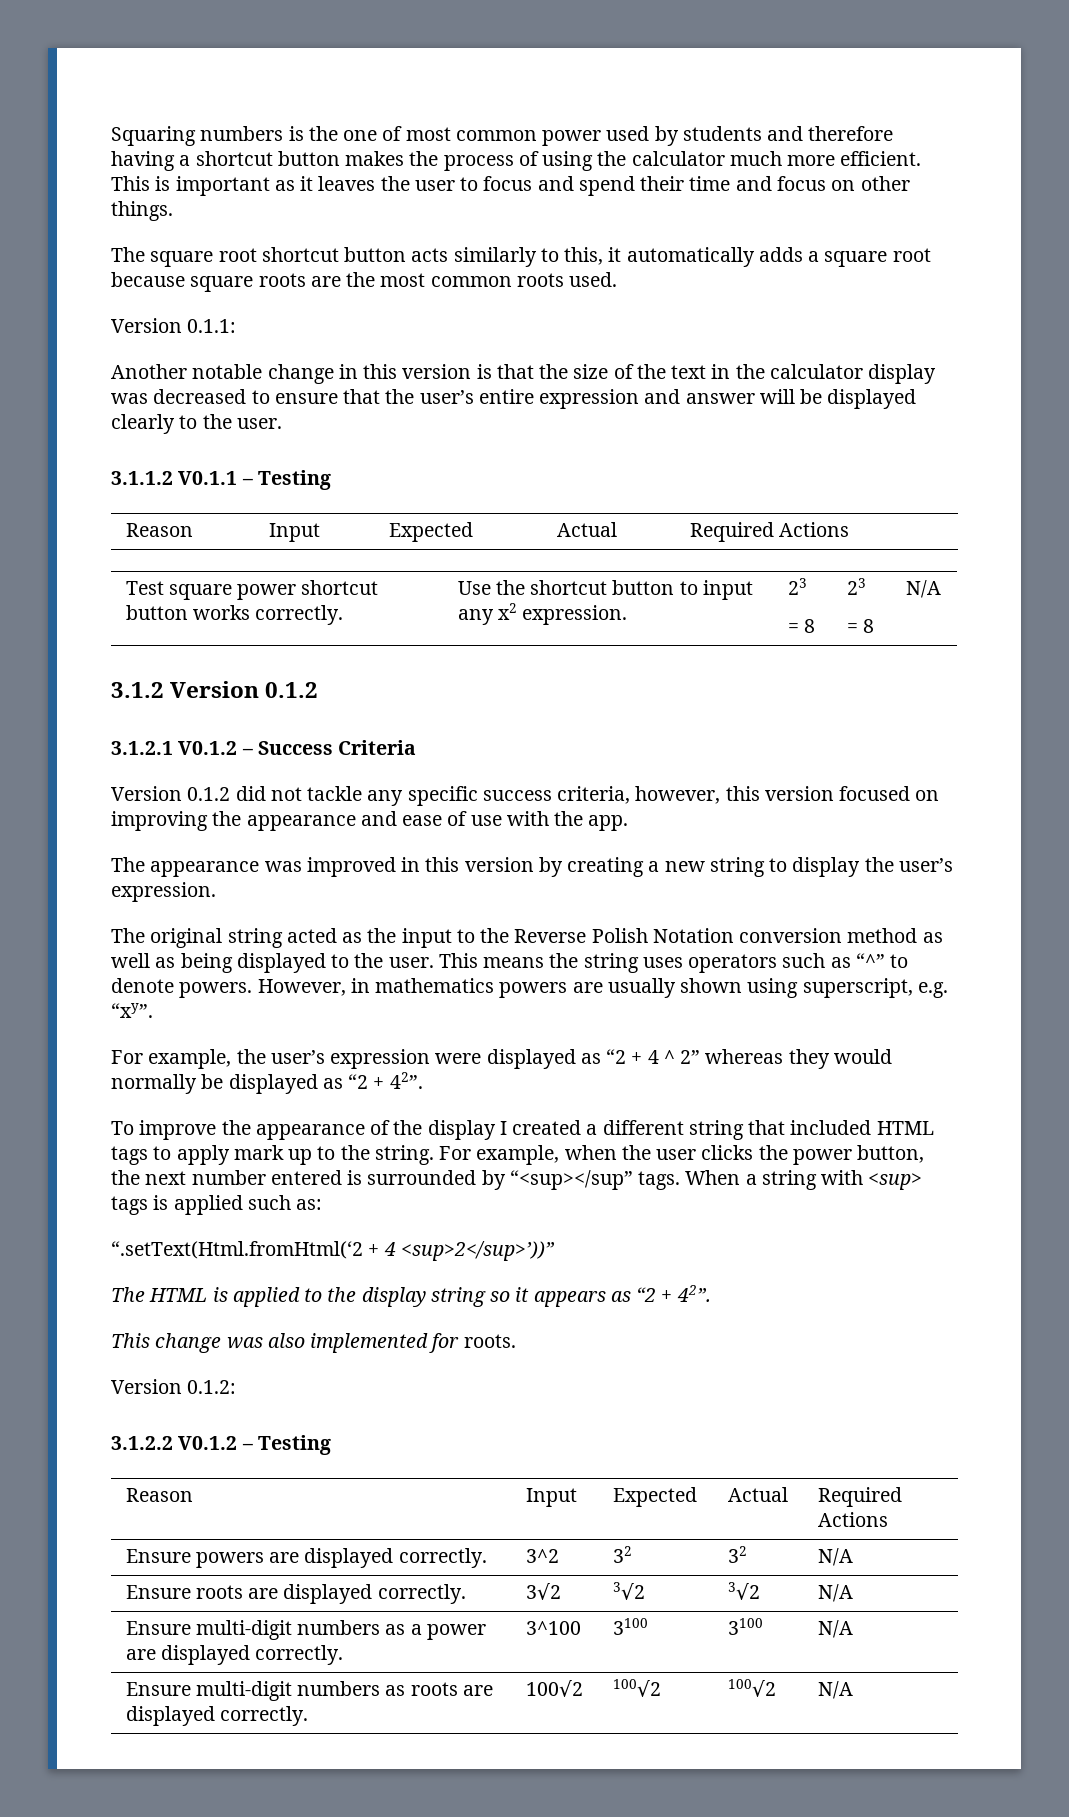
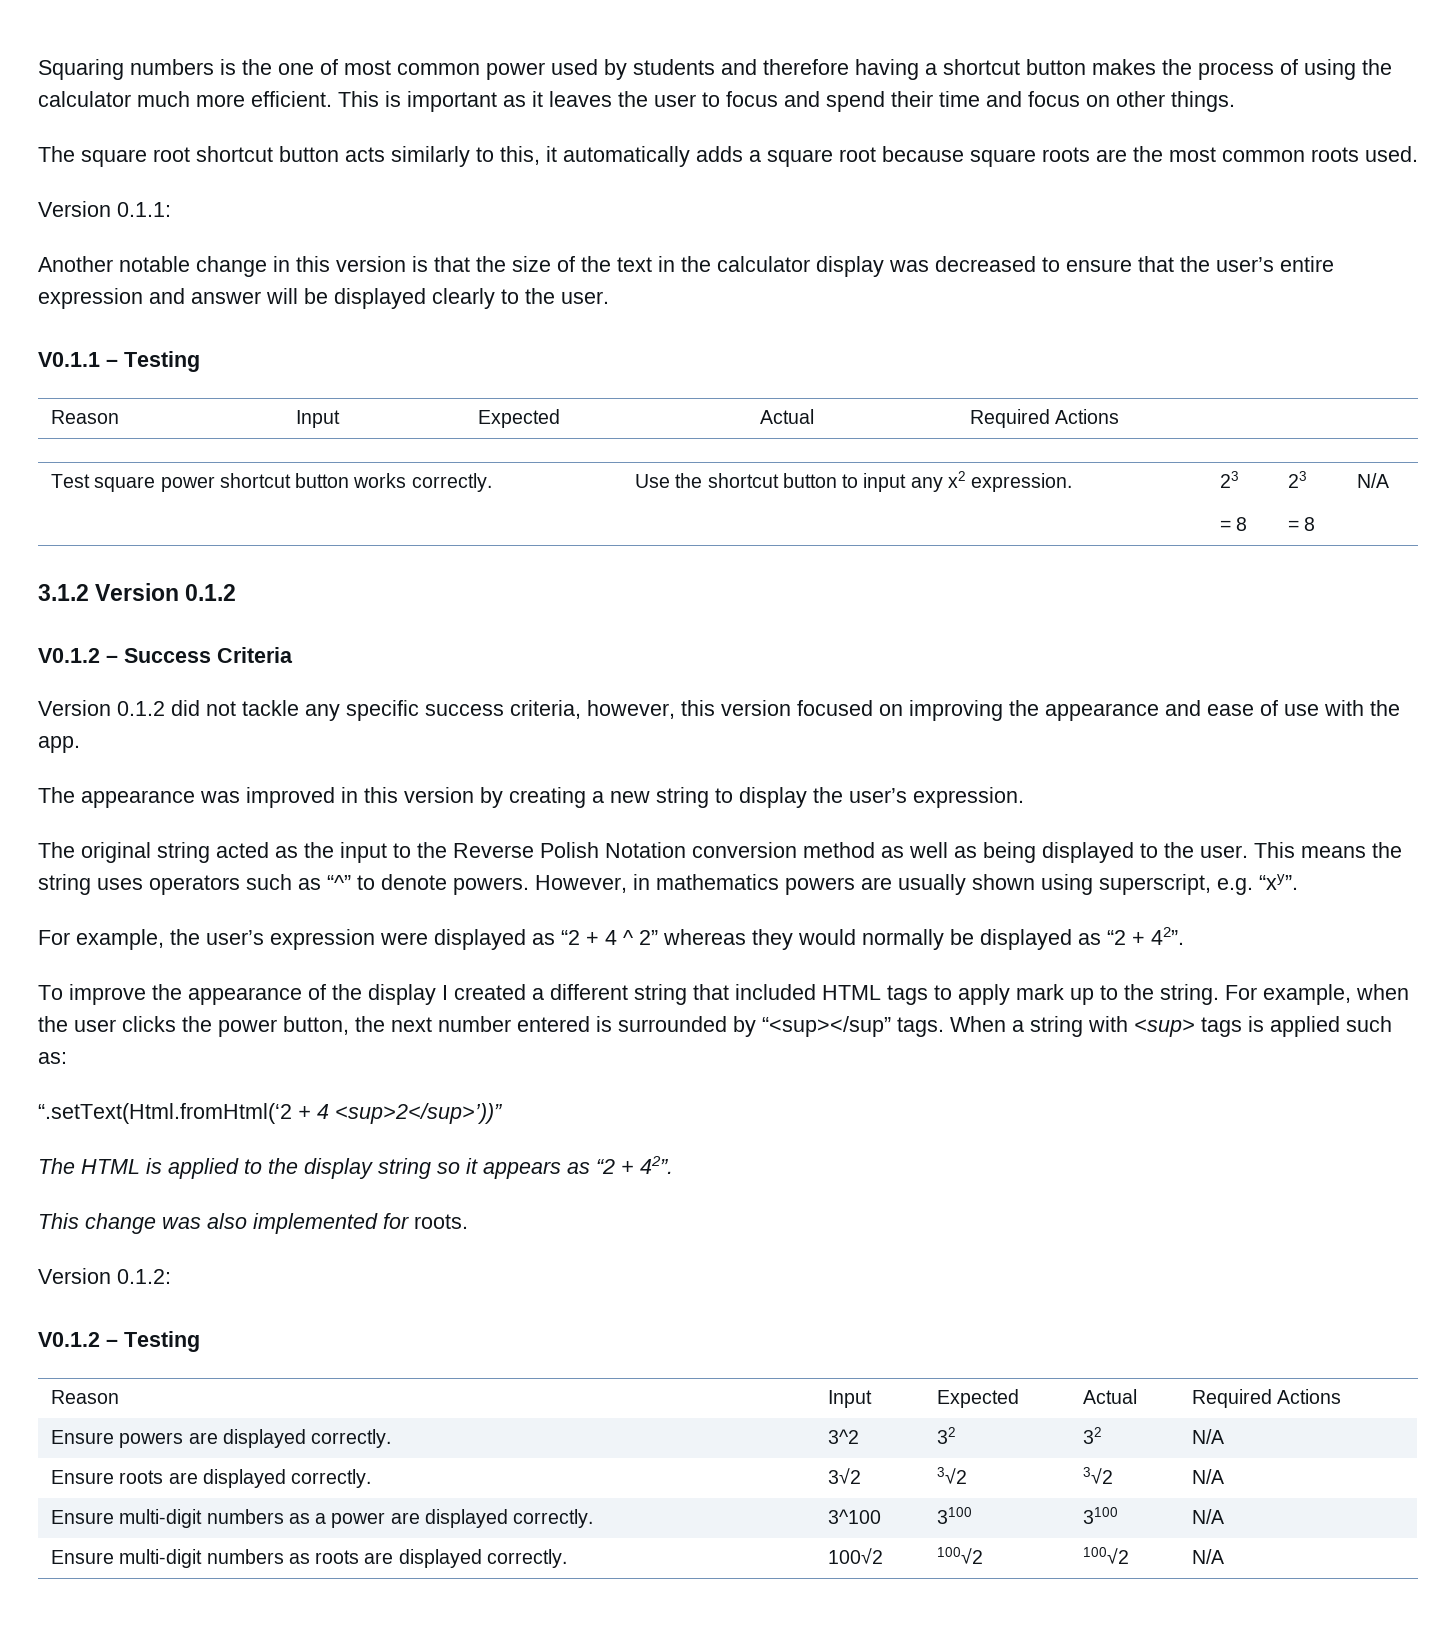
- 3.1.1.2 V0.1.1 – Testing
+ V0.1.1 – Testing
- 3.1.2.1 V0.1.2 – Success Criteria
+ V0.1.2 – Success Criteria
- 3.1.2.2 V0.1.2 – Testing
+ V0.1.2 – Testing

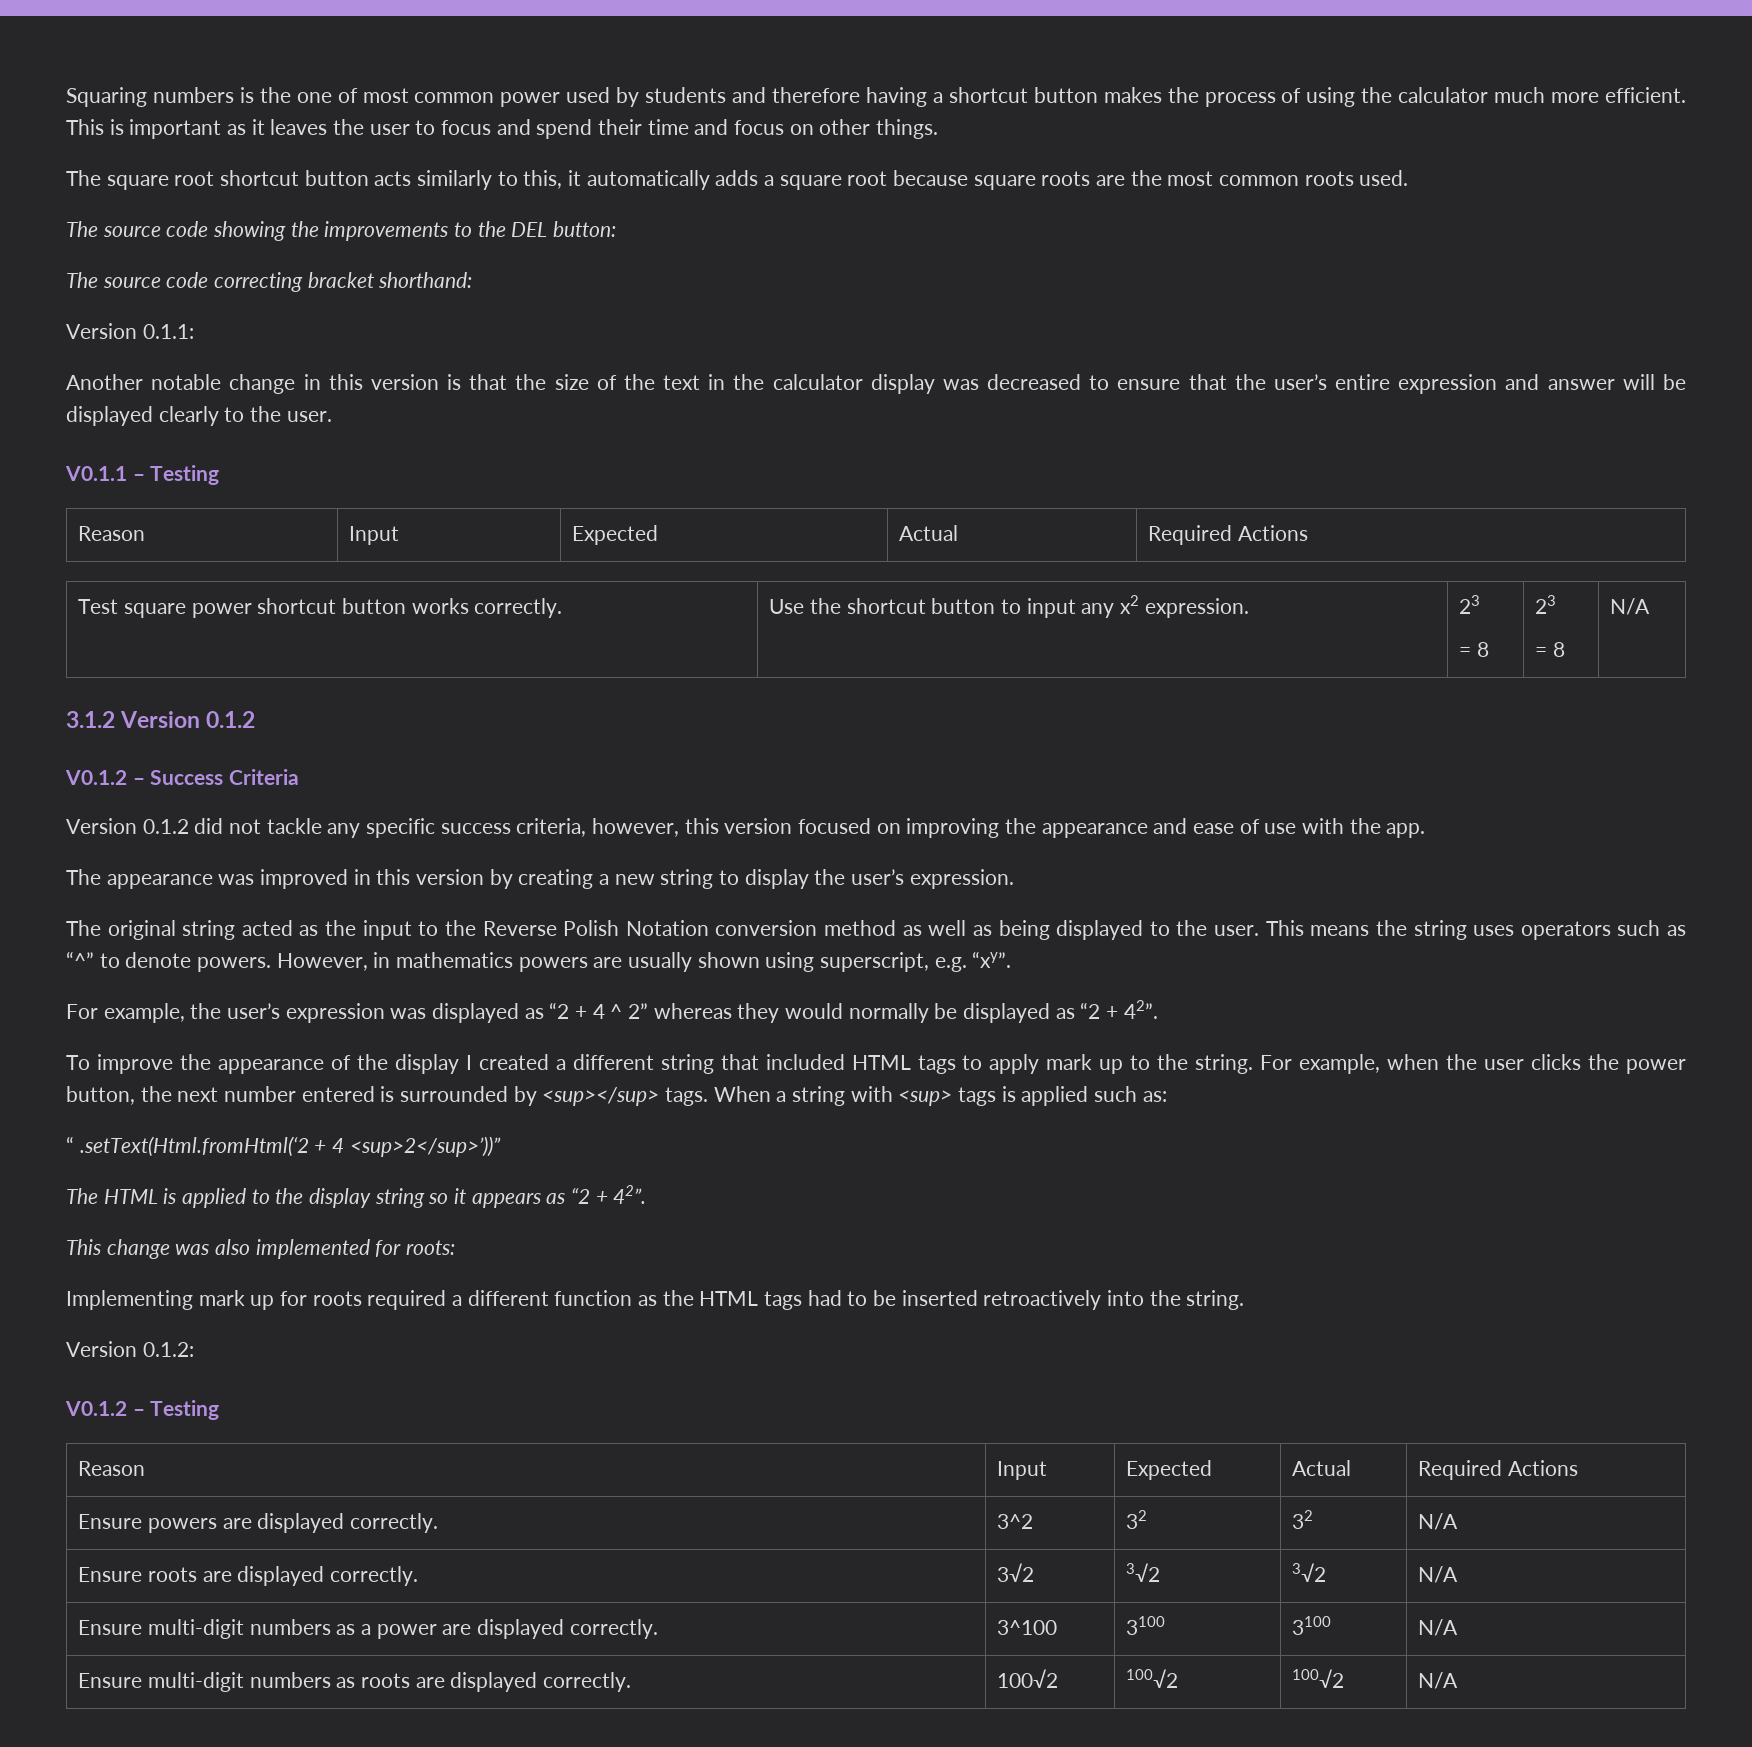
+ The source code showing the improvements to the DEL button:
+ The source code correcting bracket shorthand:
- For example, the user’s expression were displayed as “2 + 4 ^ 2” whereas they would normally be displayed as “2 + 42”.
+ For example, the user’s expression was displayed as “2 + 4 ^ 2” whereas they would normally be displayed as “2 + 42”.
- For example, when the user clicks the power button, the next number entered is surrounded by “<sup></sup” tags.
+ For example, when the user clicks the power button, the next number entered is surrounded by <sup></sup> tags.
- “.setText(Html.fromHtml(‘2 + 4 <sup>2</sup>’))”
+ “ .setText(Html.fromHtml(‘2 + 4 <sup>2</sup>’))”
- This change was also implemented for roots.
+ This change was also implemented for roots:
+ Implementing mark up for roots required a different function as the HTML tags had to be inserted retroactively into the string.

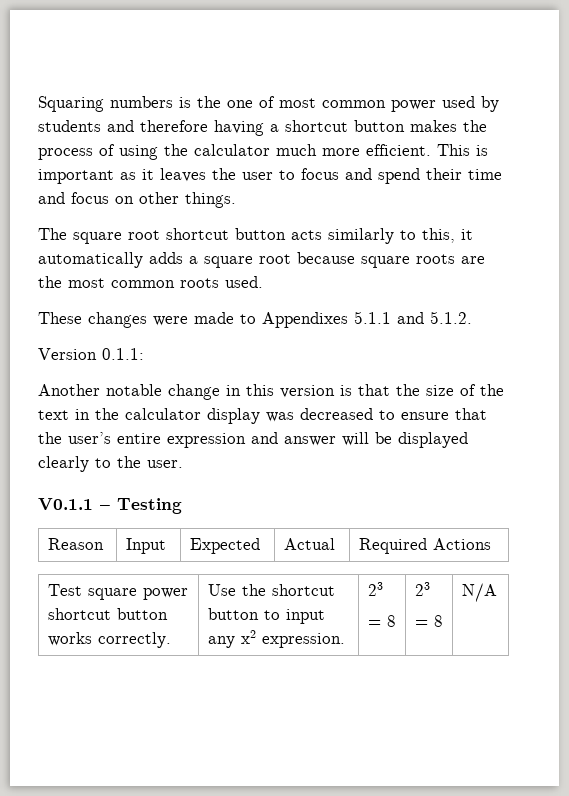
- The source code showing the improvements to the DEL button:
- The source code correcting bracket shorthand:
+ These changes were made to Appendixes 5.1.1 and 5.1.2.
- 3.1.2 Version 0.1.2
- V0.1.2 – Success Criteria
- Version 0.1.2 did not tackle any specific success criteria, however, this version focused on improving the appearance and ease of use with the app.
- The appearance was improved in this version by creating a new string to display the user’s expression.
- The original string acted as the input to the Reverse Polish Notation conversion method as well as being displayed to the user. This means the string uses operators such as “^” to denote powers. However, in mathematics powers are usually shown using superscript, e.g. “xy”.
- For example, the user’s expression was displayed as “2 + 4 ^ 2” whereas they would normally be displayed as “2 + 42”.
- To improve the appearance of the display I created a different string that included HTML tags to apply mark up to the string. For example, when the user clicks the power button, the next number entered is surrounded by <sup></sup> tags. When a string with <sup> tags is applied such as:
- “ .setText(Html.fromHtml(‘2 + 4 <sup>2</sup>’))”
- The HTML is applied to the display string so it appears as “2 + 42”.
- This change was also implemented for roots:
- Implementing mark up for roots required a different function as the HTML tags had to be inserted retroactively into the string.
- Version 0.1.2:
- V0.1.2 – Testing
- Reason | Input | Expected | Actual | Required Actions
- Ensure powers are displayed correctly. | 3^2 | 32 | 32 | N/A
- Ensure roots are displayed correctly. | 3√2 | 3√2 | 3√2 | N/A
- Ensure multi-digit numbers as a power are displayed correctly. | 3^100 | 3100 | 3100 | N/A
- Ensure multi-digit numbers as roots are displayed correctly. | 100√2 | 100√2 | 100√2 | N/A

